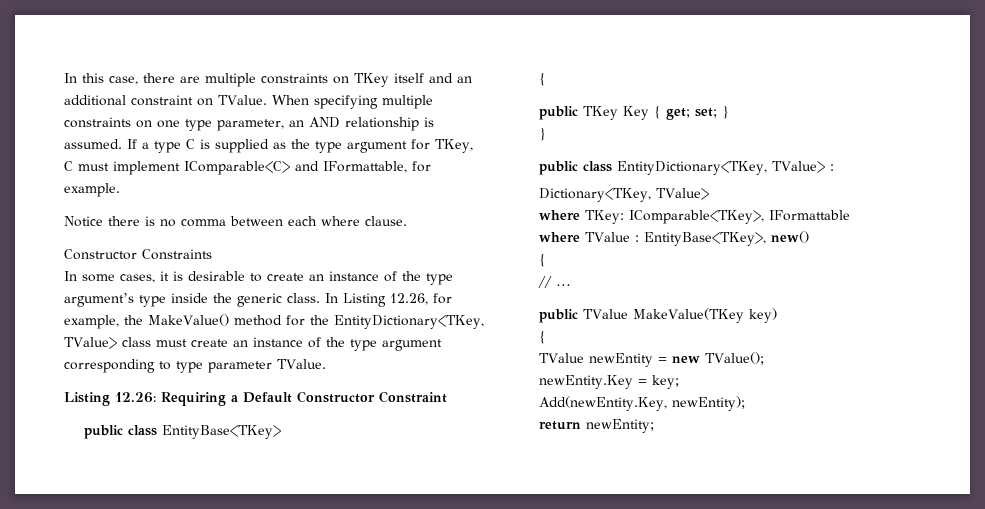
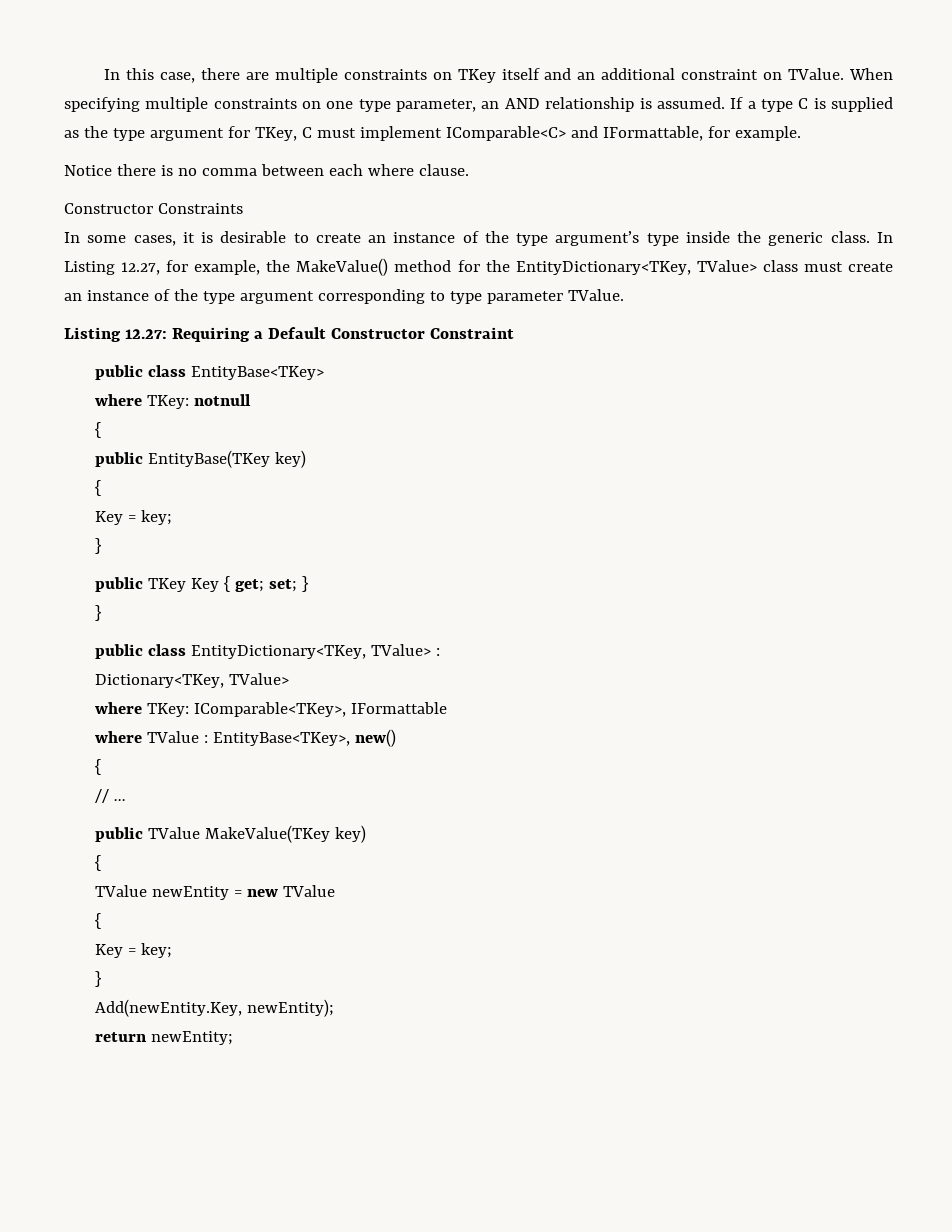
- In Listing 12.26, for example, the MakeValue() method for the EntityDictionary<TKey, TValue> class must create an instance of the type argument corresponding to type parameter TValue.
+ In Listing 12.27, for example, the MakeValue() method for the EntityDictionary<TKey, TValue> class must create an instance of the type argument corresponding to type parameter TValue.
- Listing 12.26: Requiring a Default Constructor Constraint
+ Listing 12.27: Requiring a Default Constructor Constraint
  public class EntityBase<TKey>
+ where TKey: notnull
  {
+ public EntityBase(TKey key)
+ {
+ Key = key;
+ }
- TValue newEntity = new TValue();
- newEntity.Key = key;
+ TValue newEntity = new TValue
+ {
+ Key = key;
+ }

